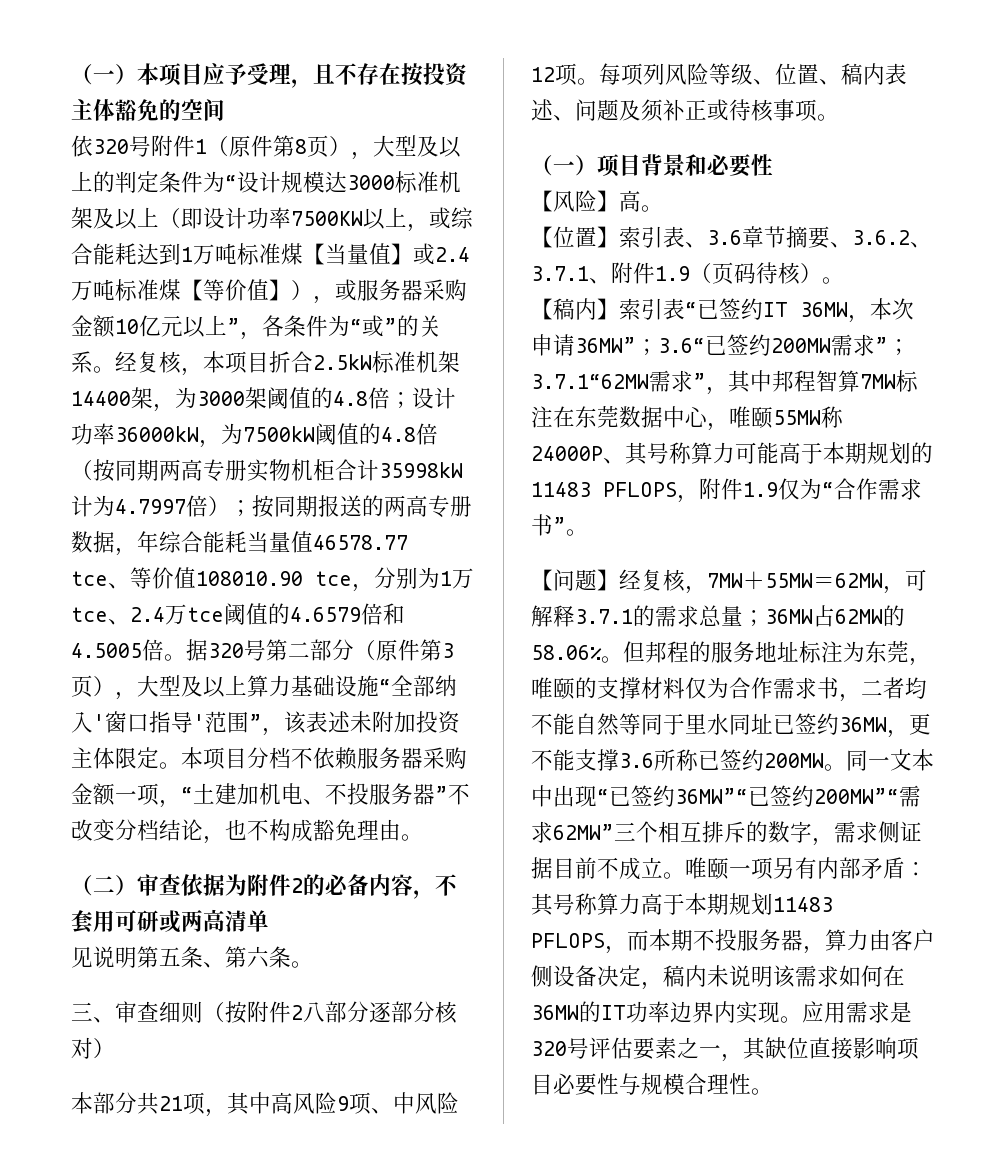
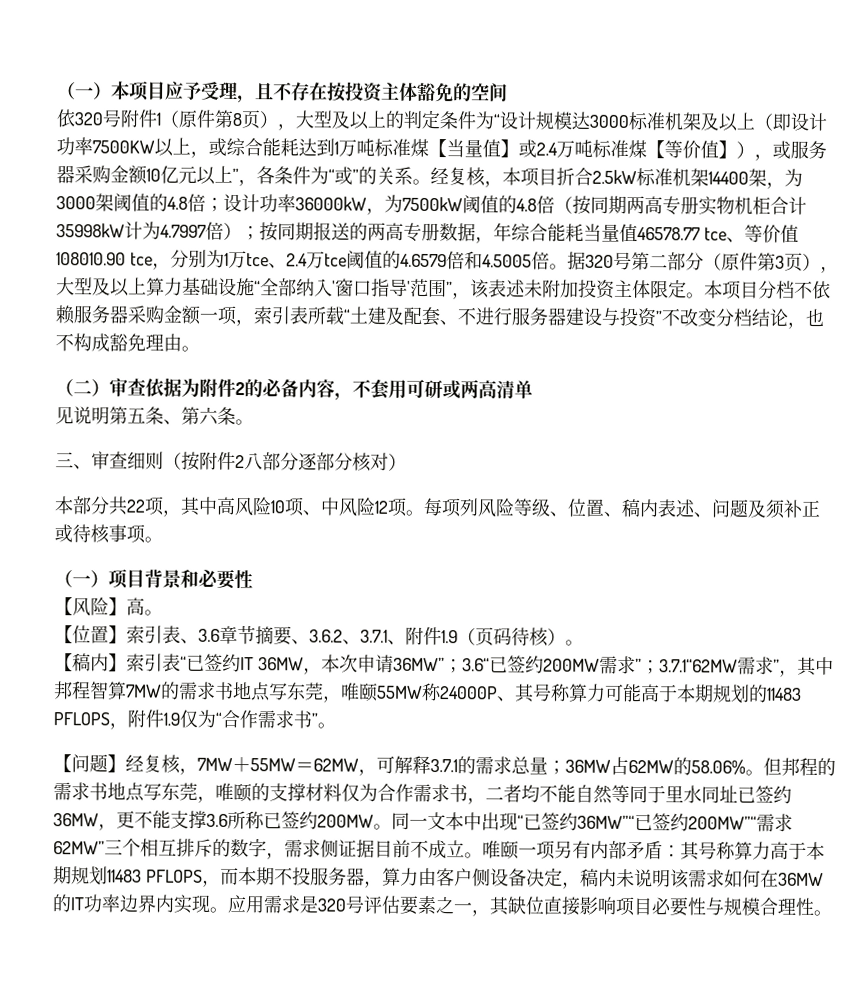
- 本项目分档不依赖服务器采购金额一项，“土建加机电、不投服务器”不改变分档结论，也不构成豁免理由。
+ 本项目分档不依赖服务器采购金额一项，索引表所载“土建及配套、不进行服务器建设与投资”不改变分档结论，也不构成豁免理由。
- 本部分共21项，其中高风险9项、中风险12项。
+ 本部分共22项，其中高风险10项、中风险12项。
- 【稿内】索引表“已签约IT 36MW，本次申请36MW”；3.6“已签约200MW需求”；3.7.1“62MW需求”，其中邦程智算7MW标注在东莞数据中心，唯颐55MW称24000P、其号称算力可能高于本期规划的11483 PFLOPS，附件1.9仅为“合作需求书”。
+ 【稿内】索引表“已签约IT 36MW，本次申请36MW”；3.6“已签约200MW需求”；3.7.1“62MW需求”，其中邦程智算7MW的需求书地点写东莞，唯颐55MW称24000P、其号称算力可能高于本期规划的11483 PFLOPS，附件1.9仅为“合作需求书”。
- 但邦程的服务地址标注为东莞，唯颐的支撑材料仅为合作需求书，二者均不能自然等同于里水同址已签约36MW，更不能支撑3.6所称已签约200MW。
+ 但邦程的需求书地点写东莞，唯颐的支撑材料仅为合作需求书，二者均不能自然等同于里水同址已签约36MW，更不能支撑3.6所称已签约200MW。

